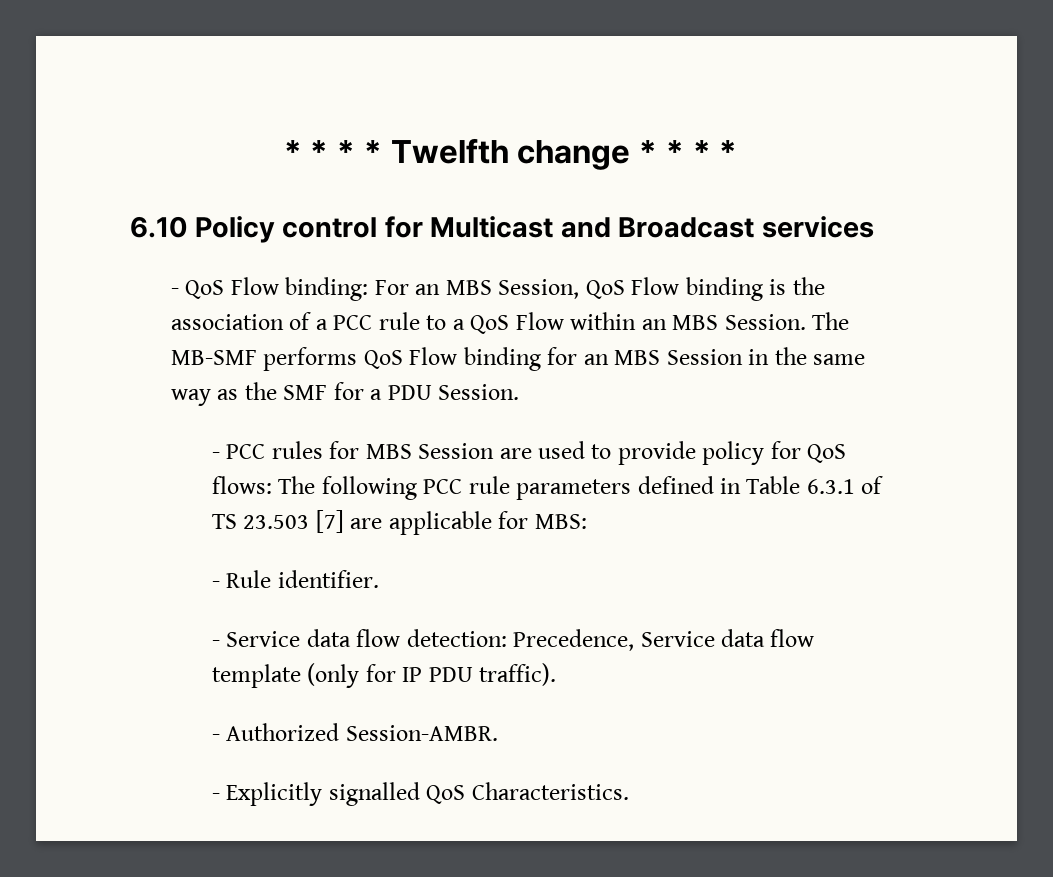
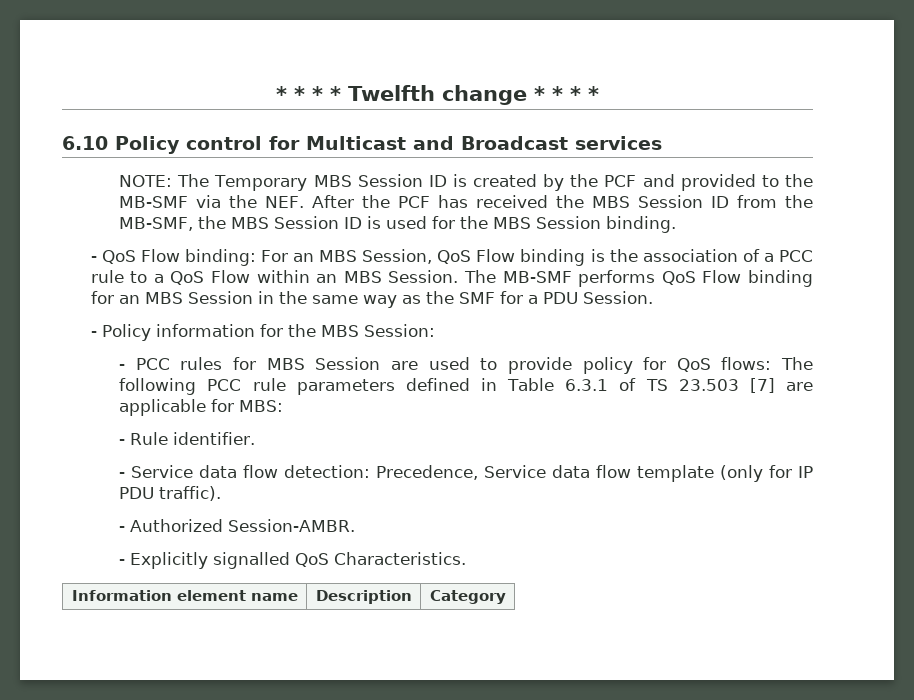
+ NOTE: The Temporary MBS Session ID is created by the PCF and provided to the MB-SMF via the NEF. After the PCF has received the MBS Session ID from the MB-SMF, the MBS Session ID is used for the MBS Session binding.
+ - Policy information for the MBS Session:
+ Information element name | Description | Category

